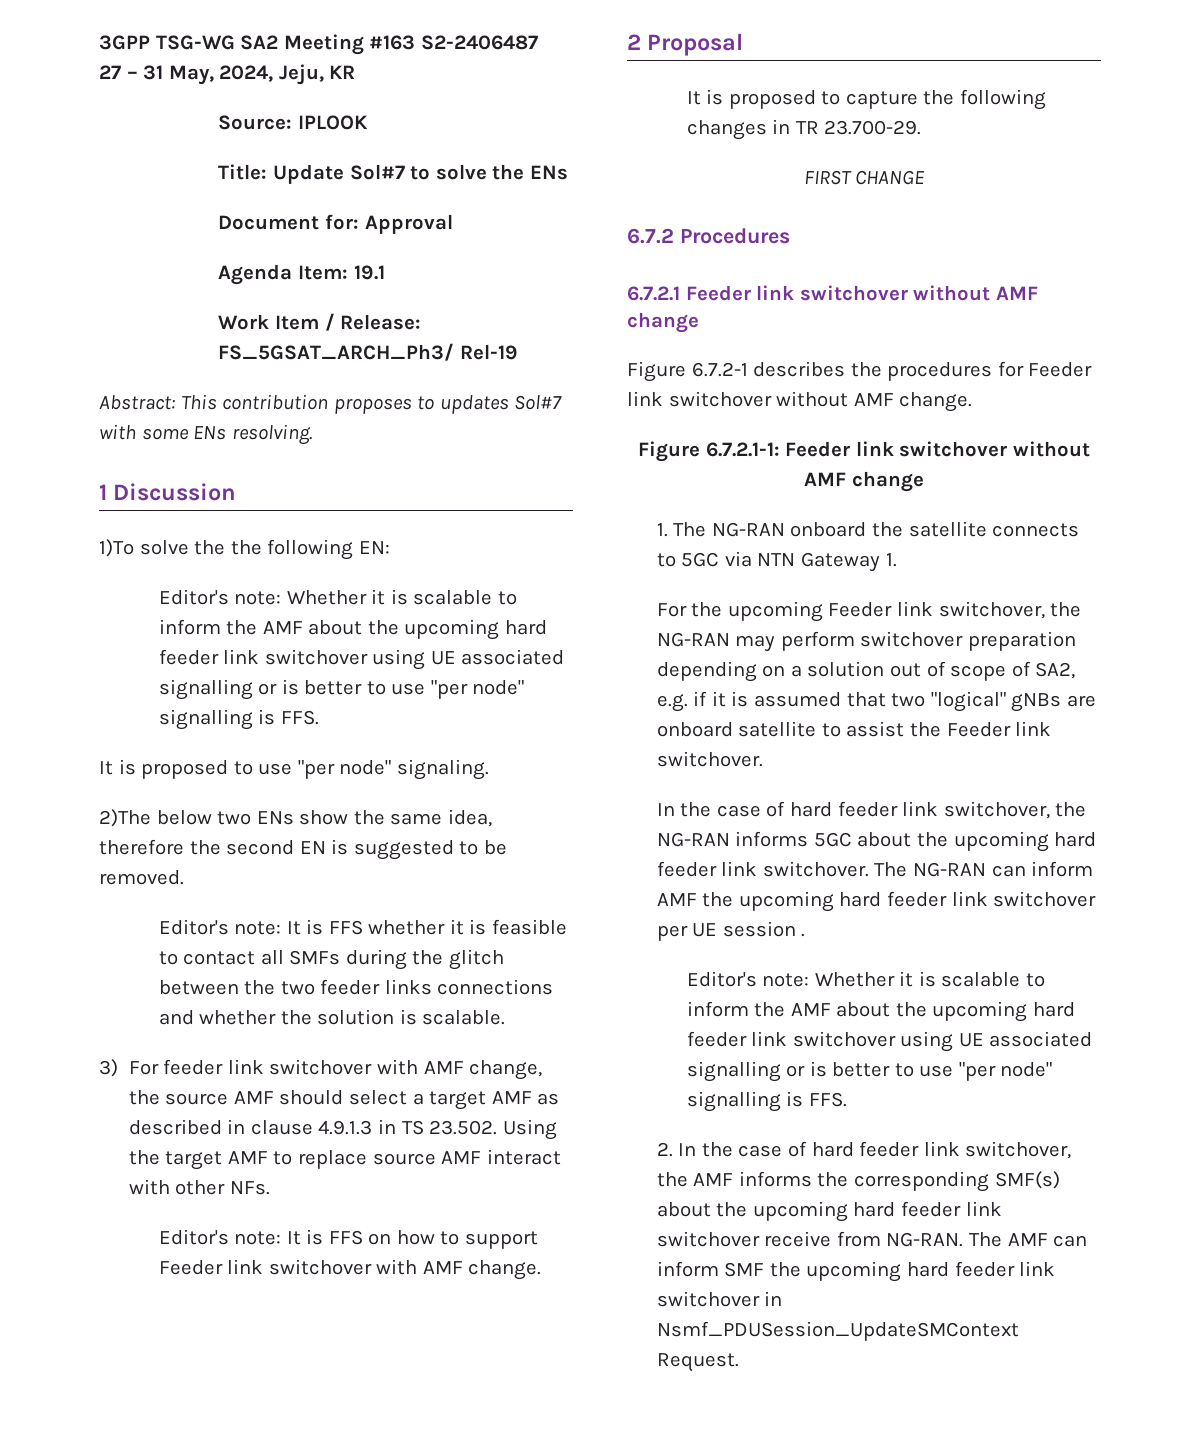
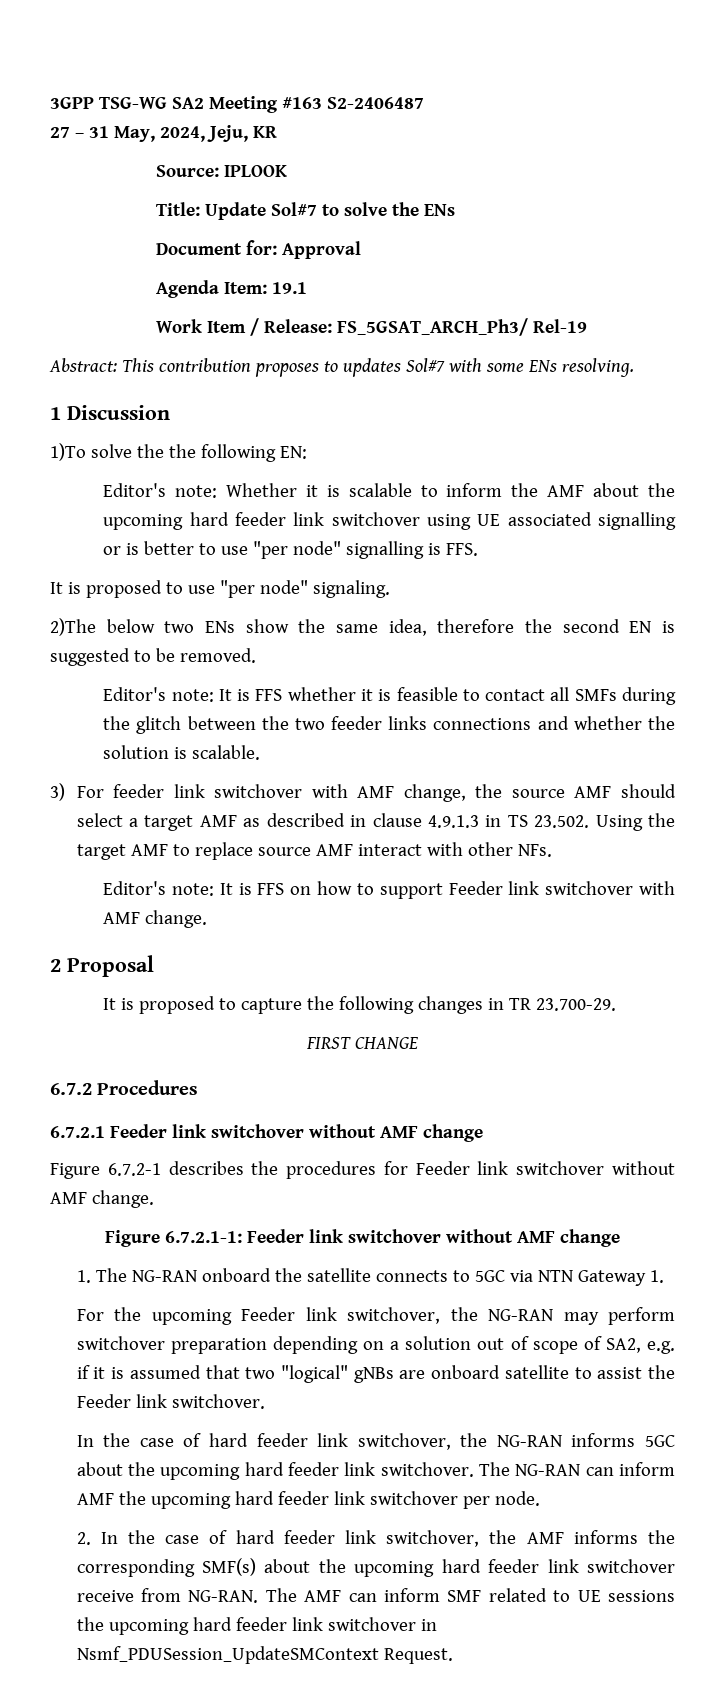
- The NG-RAN can inform AMF the upcoming hard feeder link switchover per UE session .
- Editor's note: Whether it is scalable to inform the AMF about the upcoming hard feeder link switchover using UE associated signalling or is better to use "per node" signalling is FFS.
+ The NG-RAN can inform AMF the upcoming hard feeder link switchover per node.
- The AMF can inform SMF the upcoming hard feeder link switchover in Nsmf_PDUSession_UpdateSMContext Request.
+ The AMF can inform SMF related to UE sessions the upcoming hard feeder link switchover in Nsmf_PDUSession_UpdateSMContext Request.

